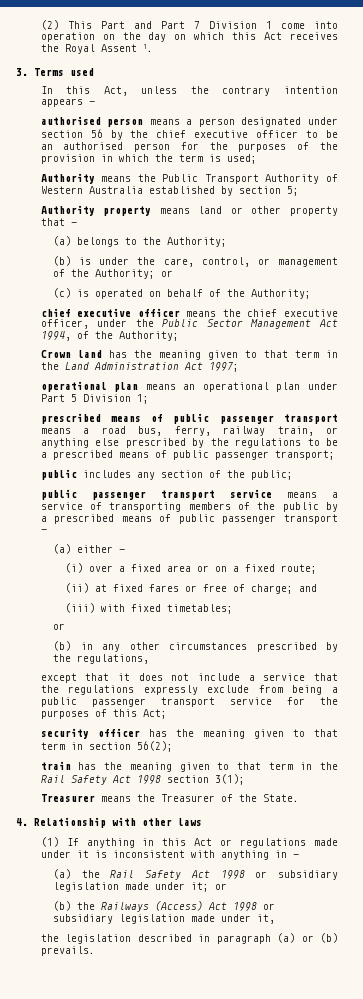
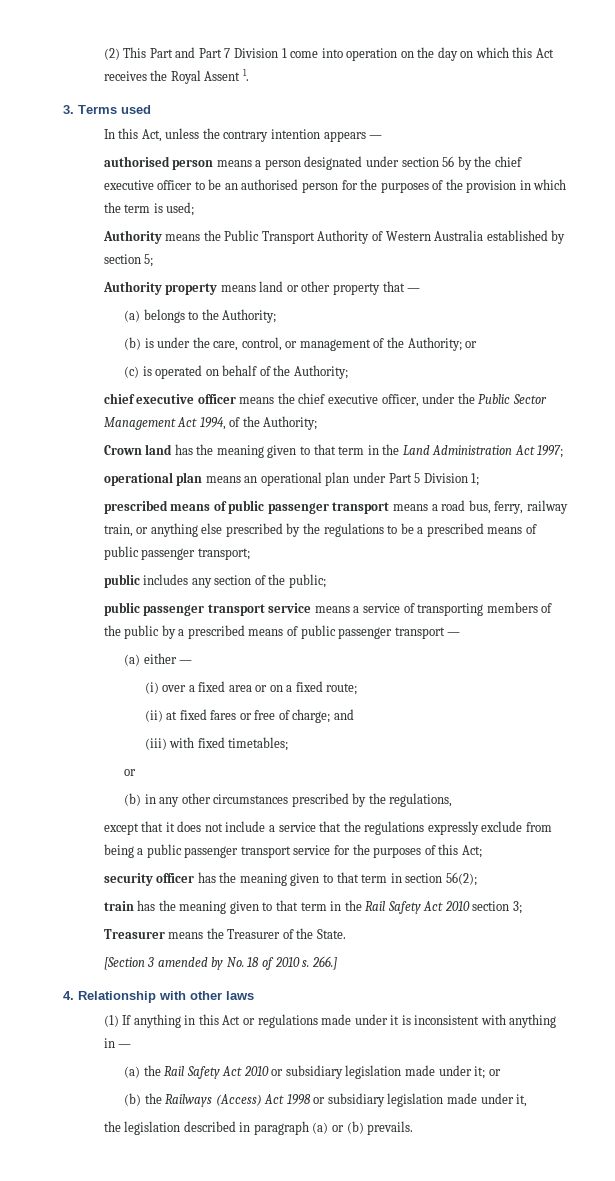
- train has the meaning given to that term in the Rail Safety Act 1998 section 3(1);
+ train has the meaning given to that term in the Rail Safety Act 2010 section 3;
+ [Section 3 amended by No. 18 of 2010 s. 266.]
- (a) the Rail Safety Act 1998 or subsidiary legislation made under it; or
+ (a) the Rail Safety Act 2010 or subsidiary legislation made under it; or

